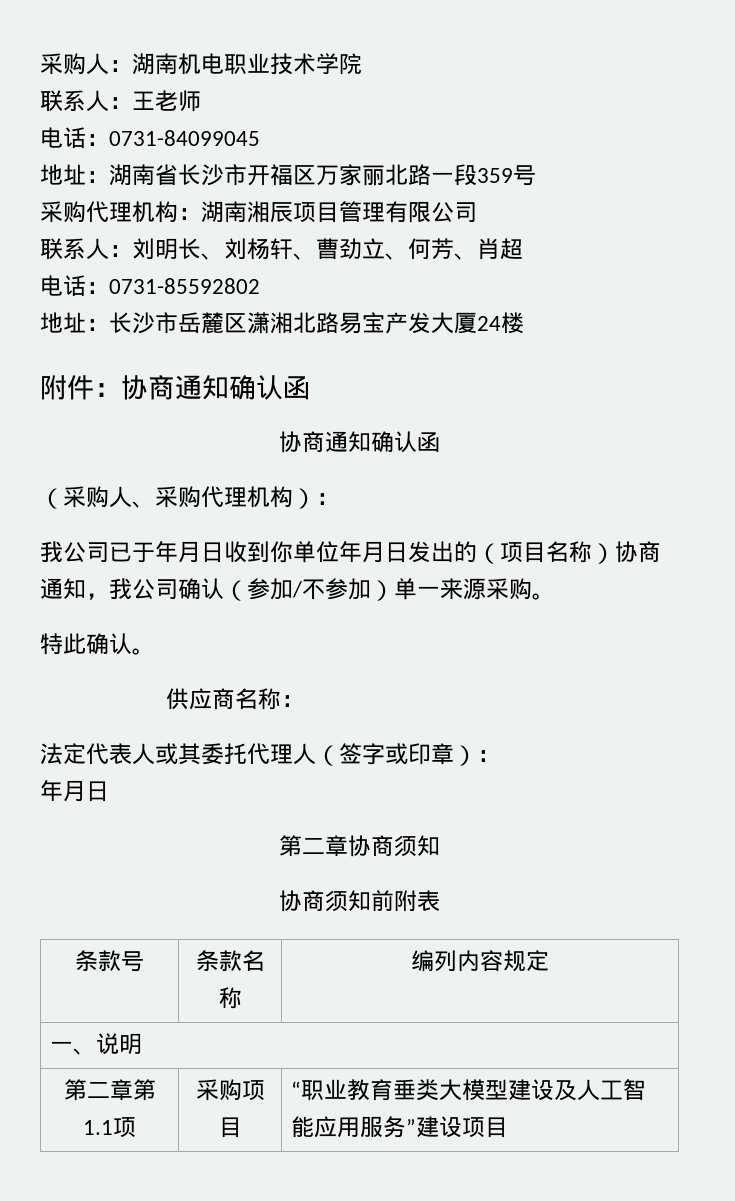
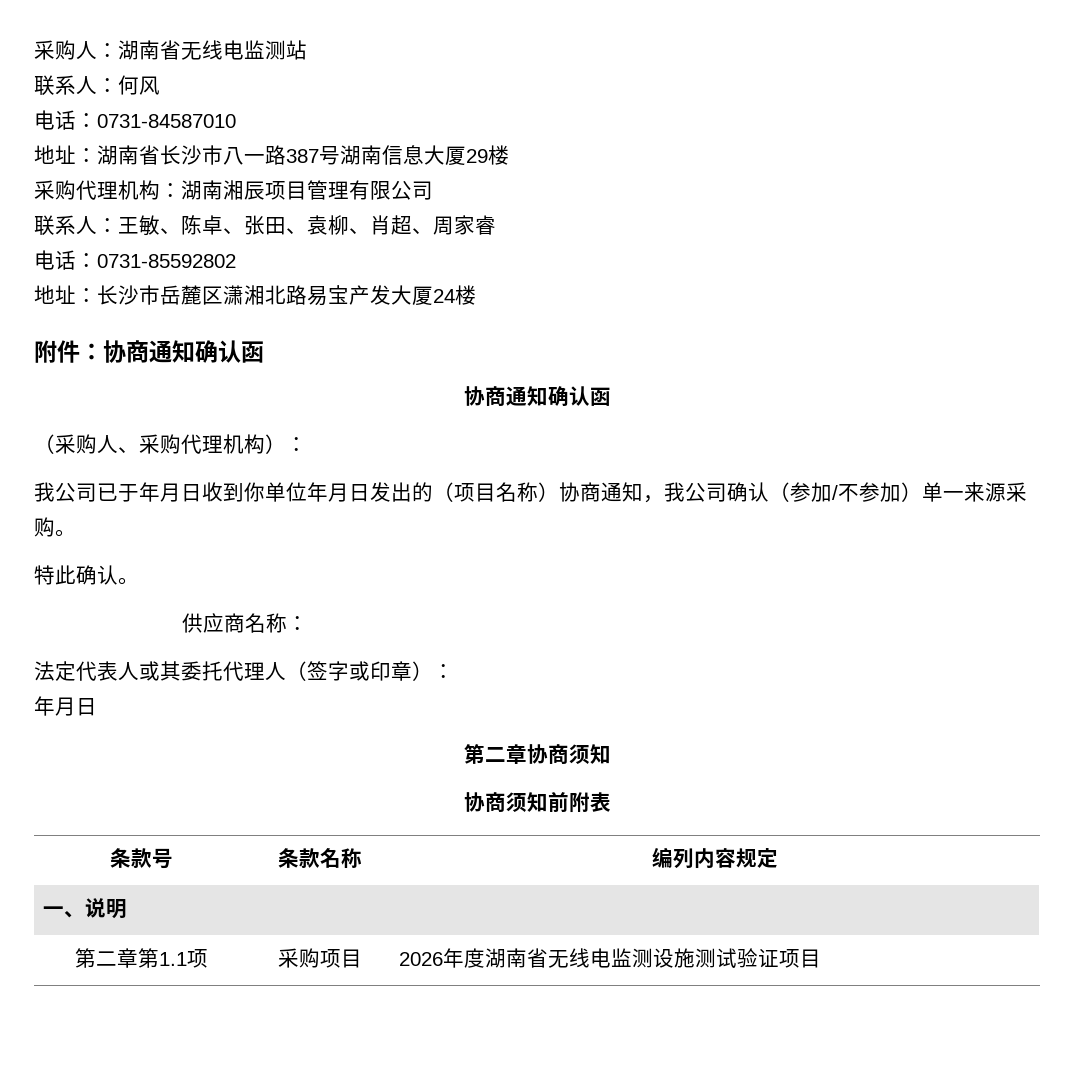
- 采购人：湖南机电职业技术学院
- 联系人：王老师
- 电话：0731-84099045
+ 采购人：湖南省无线电监测站
+ 联系人：何风
+ 电话：0731-84587010
- 地址：湖南省长沙市开福区万家丽北路一段359号
+ 地址：湖南省长沙市八一路387号湖南信息大厦29楼
- 联系人：刘明长、刘杨轩、曹劲立、何芳、肖超
+ 联系人：王敏、陈卓、张田、袁柳、肖超、周家睿
- 第二章第1.1项 | 采购项目 | “职业教育垂类大模型建设及人工智能应用服务”建设项目
+ 第二章第1.1项 | 采购项目 | 2026年度湖南省无线电监测设施测试验证项目

